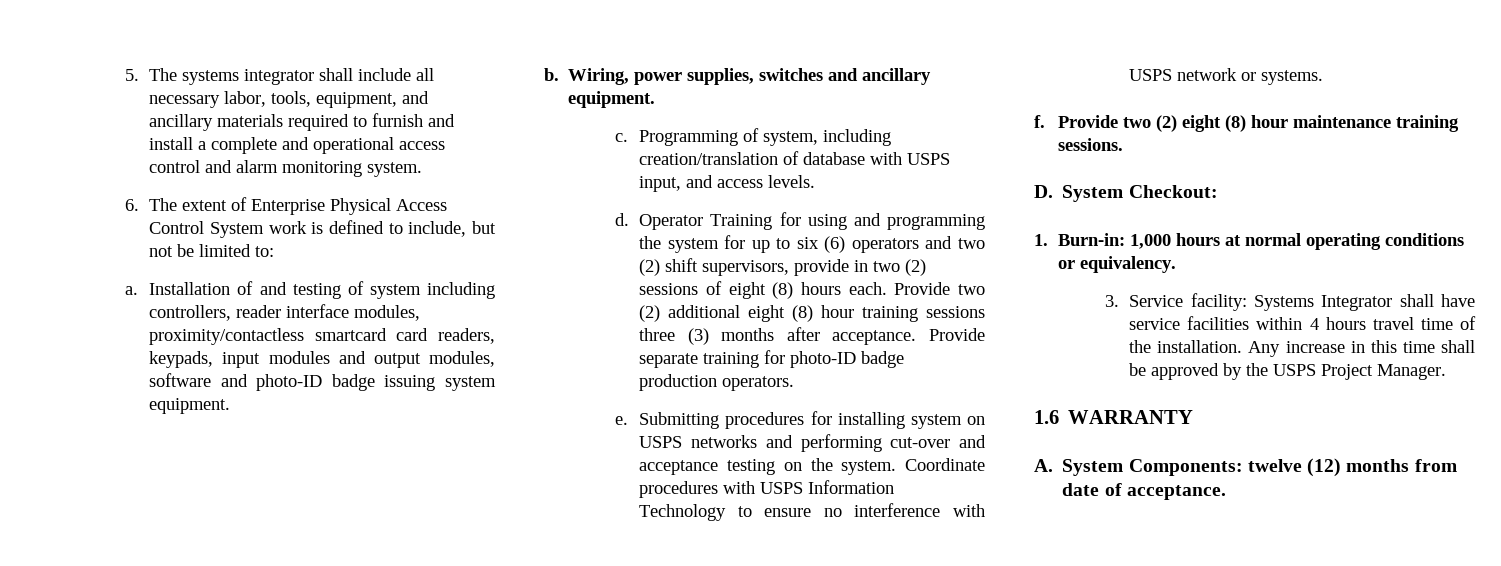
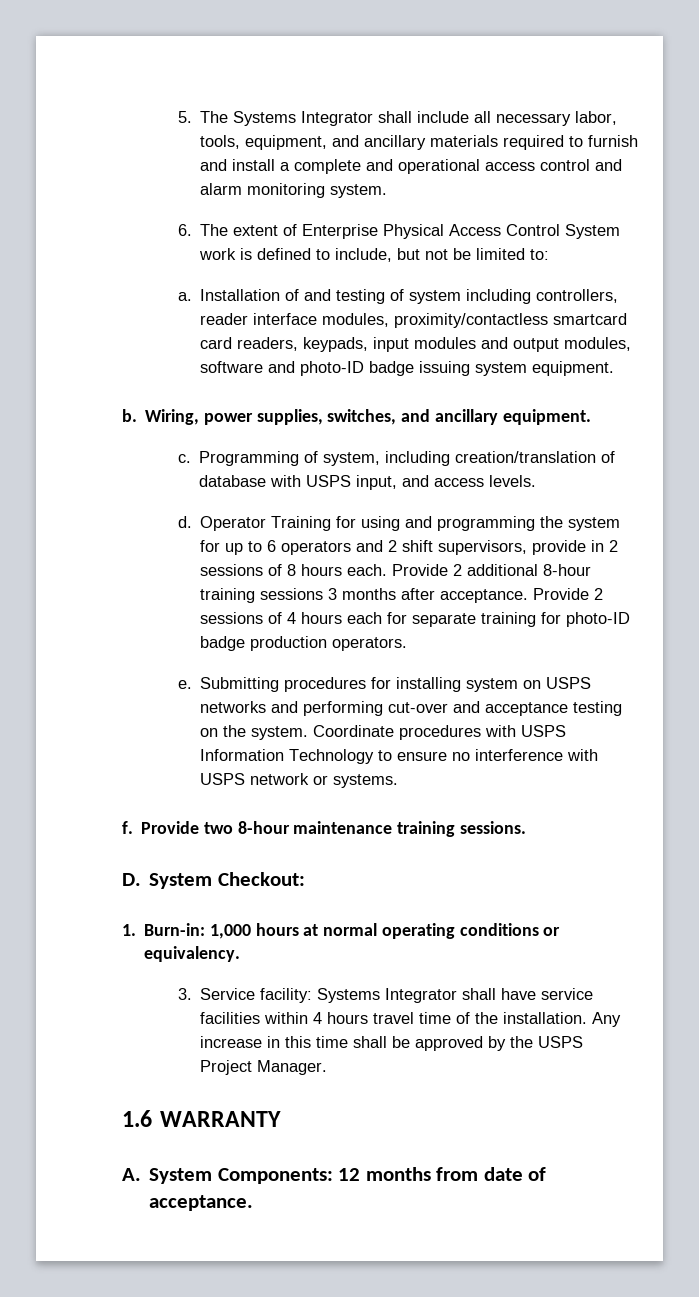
- 5. The systems integrator shall include all necessary labor, tools, equipment, and ancillary materials required to furnish and install a complete and operational access control and alarm monitoring system.
+ 5. The Systems Integrator shall include all necessary labor, tools, equipment, and ancillary materials required to furnish and install a complete and operational access control and alarm monitoring system.
- Wiring, power supplies, switches and ancillary equipment.
+ Wiring, power supplies, switches, and ancillary equipment.
- Operator Training for using and programming the system for up to six (6) operators and two (2) shift supervisors, provide in two (2) sessions of eight (8) hours each. Provide two (2) additional eight (8) hour training sessions three (3) months after acceptance. Provide separate training for photo-ID badge production operators.
+ Operator Training for using and programming the system for up to 6 operators and 2 shift supervisors, provide in 2 sessions of 8 hours each. Provide 2 additional 8-hour training sessions 3 months after acceptance. Provide 2 sessions of 4 hours each for separate training for photo-ID badge production operators.
- Provide two (2) eight (8) hour maintenance training sessions.
+ Provide two 8-hour maintenance training sessions.
- A. System Components: twelve (12) months from date of acceptance.
+ A. System Components: 12 months from date of acceptance.

